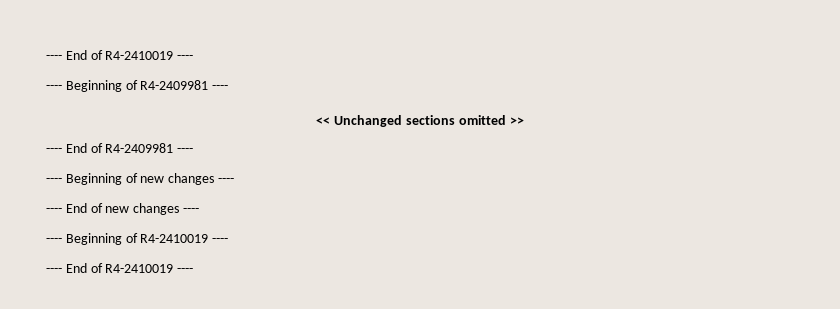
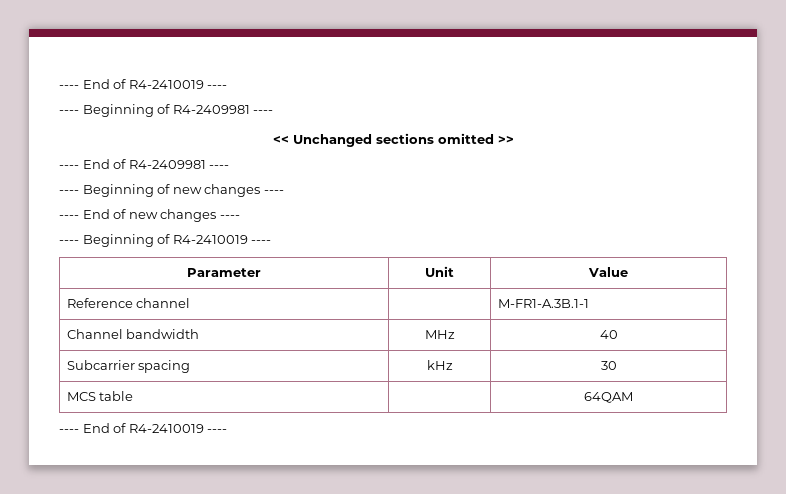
+ Parameter | Unit | Value
+ Reference channel | | M-FR1-A.3B.1-1
+ Channel bandwidth | MHz | 40
+ Subcarrier spacing | kHz | 30
+ MCS table | | 64QAM

